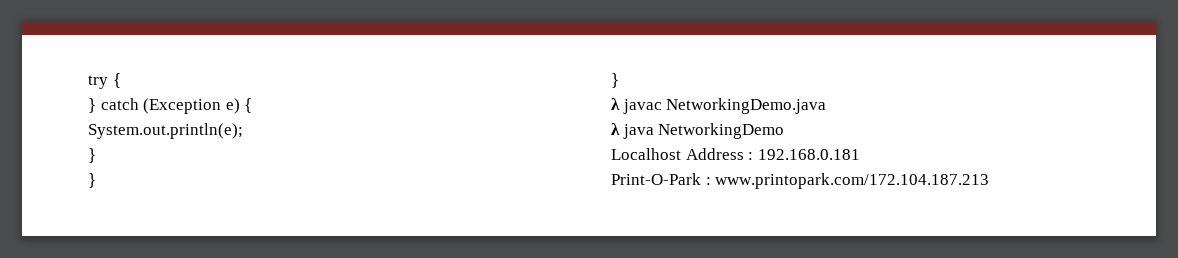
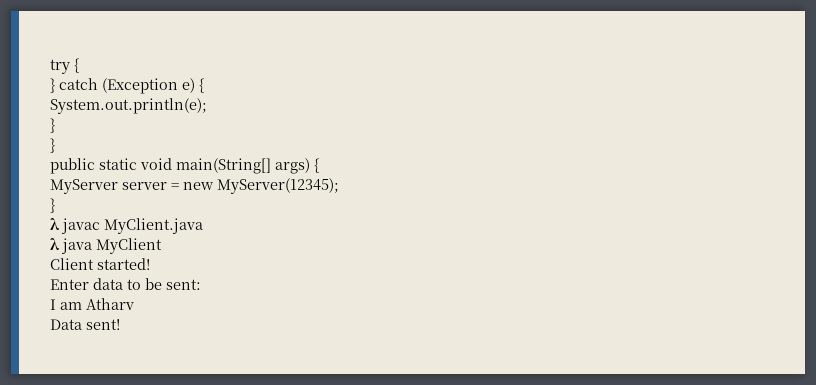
+ public static void main(String[] args) {
+ MyServer server = new MyServer(12345);
- λ javac NetworkingDemo.java
+ λ javac MyClient.java
- λ java NetworkingDemo
- Localhost Address : 192.168.0.181
- Print-O-Park : www.printopark.com/172.104.187.213
+ λ java MyClient
+ Client started!
+ Enter data to be sent:
+ I am Atharv
+ Data sent!

